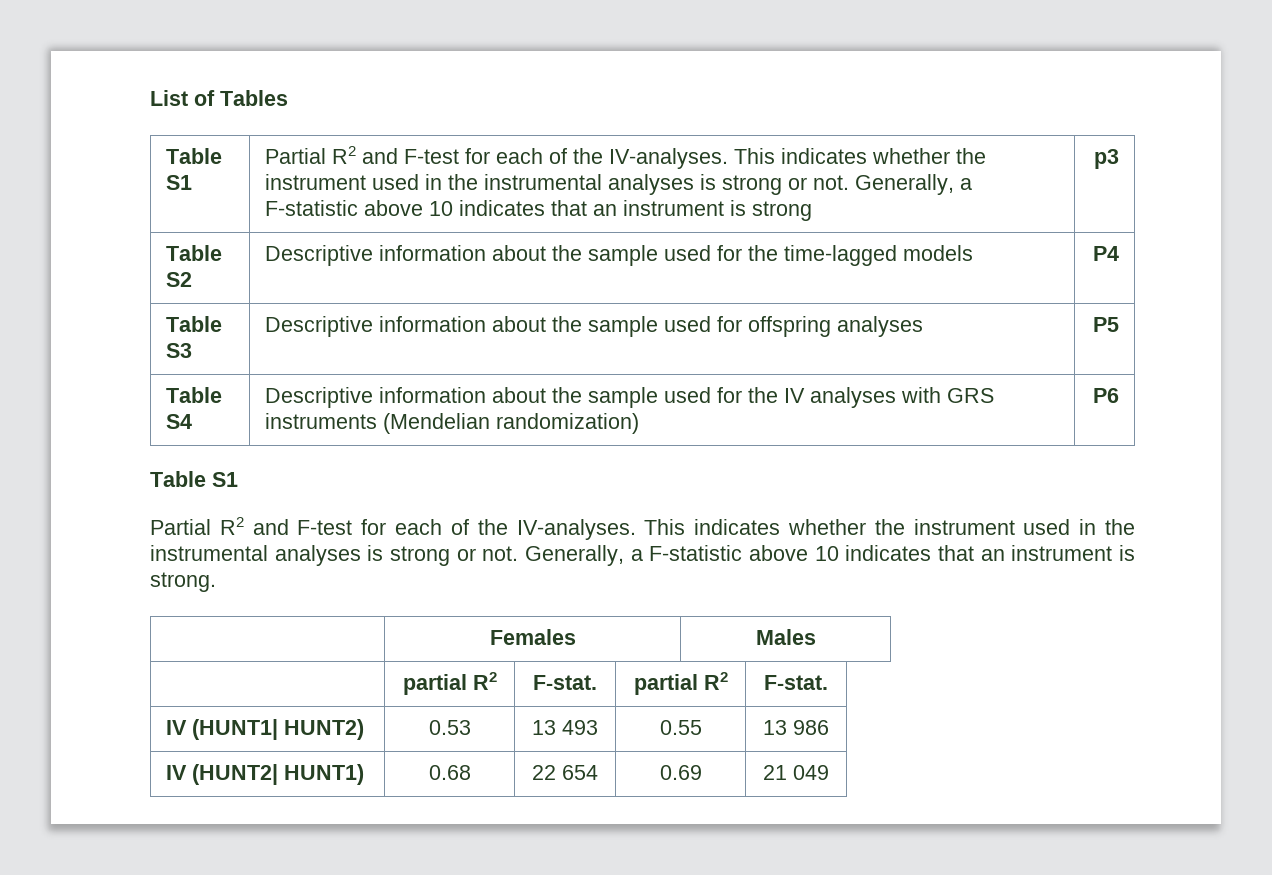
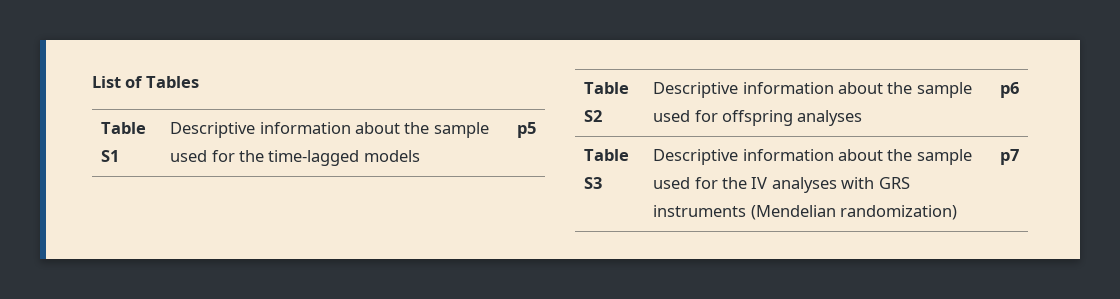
- Table S1 | Partial R2 and F-test for each of the IV-analyses. This indicates whether the instrument used in the instrumental analyses is strong or not. Generally, a F-statistic above 10 indicates that an instrument is strong | p3
- Table S2 | Descriptive information about the sample used for the time-lagged models | P4
- Table S3 | Descriptive information about the sample used for offspring analyses | P5
- Table S4 | Descriptive information about the sample used for the IV analyses with GRS instruments (Mendelian randomization) | P6
- Table S1
- Partial R2 and F-test for each of the IV-analyses. This indicates whether the instrument used in the instrumental analyses is strong or not. Generally, a F-statistic above 10 indicates that an instrument is strong.
- | Females | Males
- | partial R2 | F-stat. | partial R2 | F-stat.
- IV (HUNT1| HUNT2) | 0.53 | 13 493 | 0.55 | 13 986
- IV (HUNT2| HUNT1) | 0.68 | 22 654 | 0.69 | 21 049
+ Table S1 | Descriptive information about the sample used for the time-lagged models | p5
+ Table S2 | Descriptive information about the sample used for offspring analyses | p6
+ Table S3 | Descriptive information about the sample used for the IV analyses with GRS instruments (Mendelian randomization) | p7

